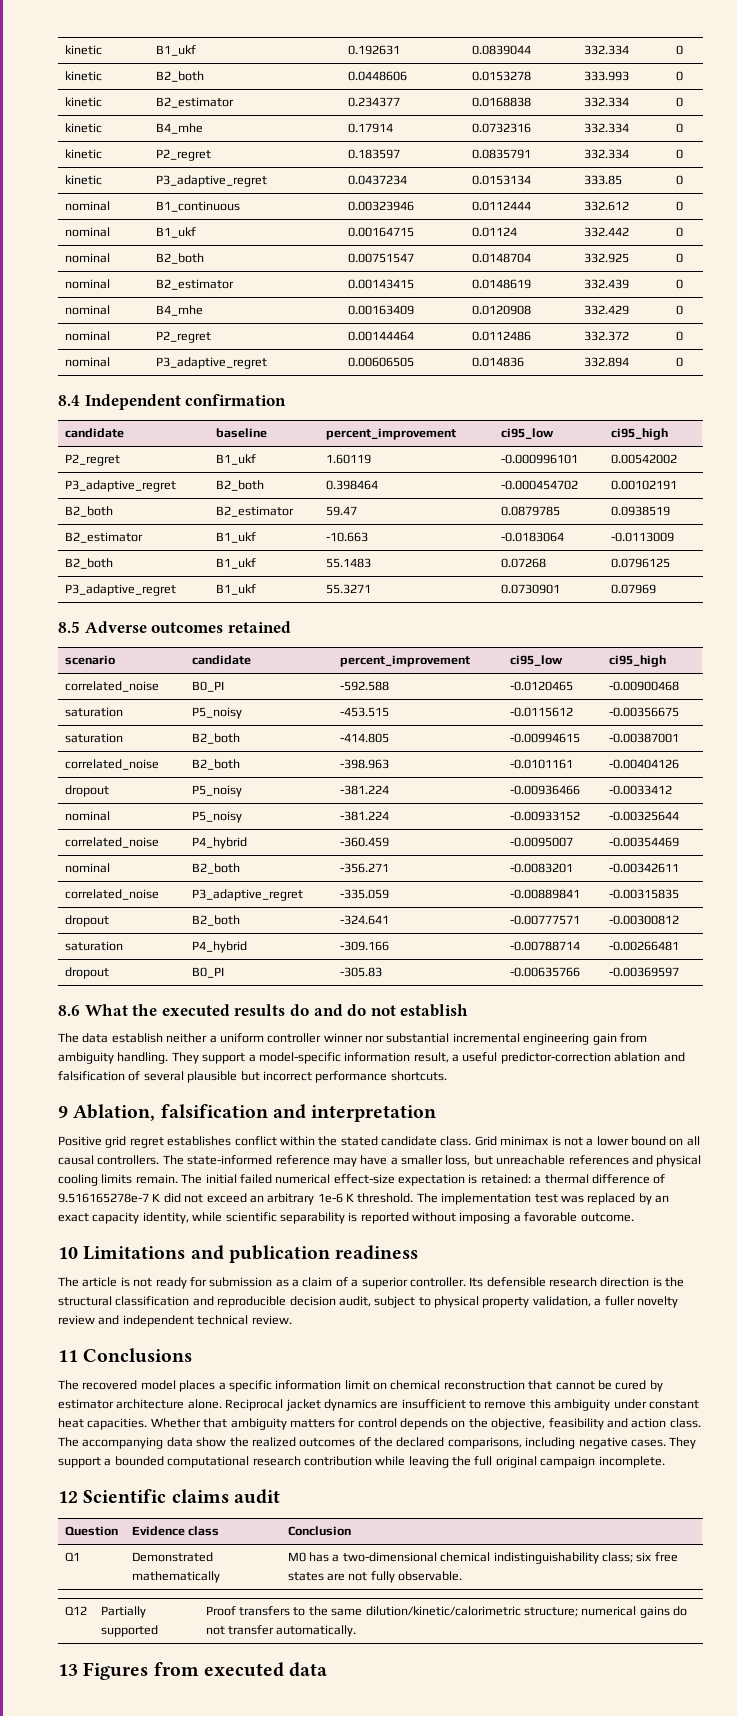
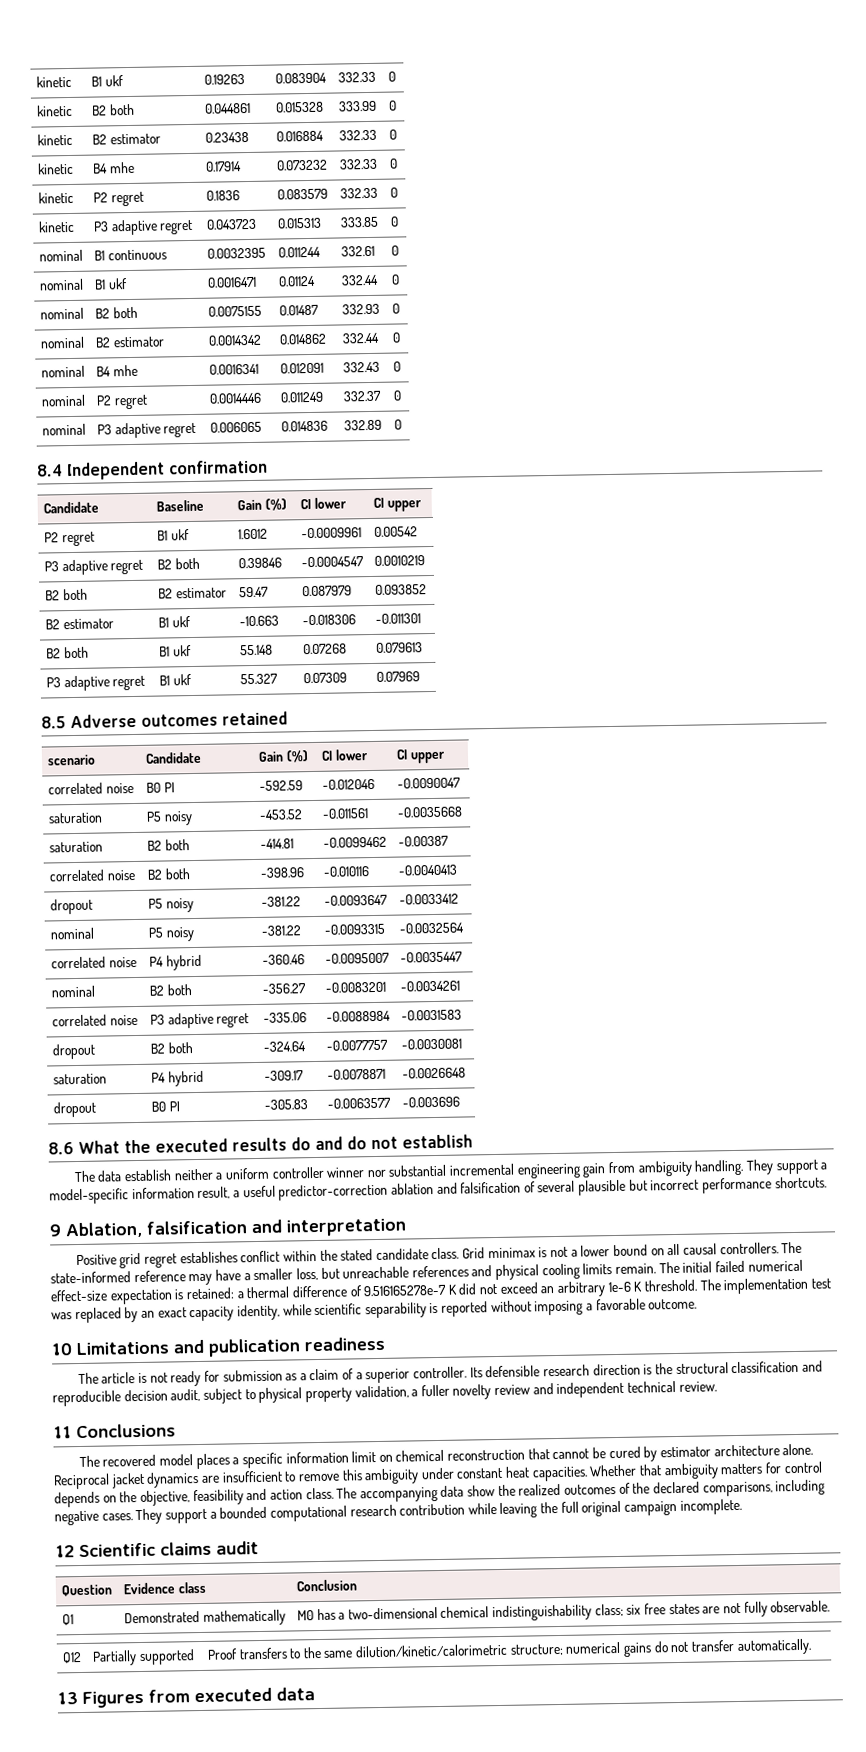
- kinetic | B1_ukf | 0.192631 | 0.0839044 | 332.334 | 0
- kinetic | B2_both | 0.0448606 | 0.0153278 | 333.993 | 0
- kinetic | B2_estimator | 0.234377 | 0.0168838 | 332.334 | 0
- kinetic | B4_mhe | 0.17914 | 0.0732316 | 332.334 | 0
- kinetic | P2_regret | 0.183597 | 0.0835791 | 332.334 | 0
- kinetic | P3_adaptive_regret | 0.0437234 | 0.0153134 | 333.85 | 0
- nominal | B1_continuous | 0.00323946 | 0.0112444 | 332.612 | 0
- nominal | B1_ukf | 0.00164715 | 0.01124 | 332.442 | 0
- nominal | B2_both | 0.00751547 | 0.0148704 | 332.925 | 0
- nominal | B2_estimator | 0.00143415 | 0.0148619 | 332.439 | 0
- nominal | B4_mhe | 0.00163409 | 0.0120908 | 332.429 | 0
- nominal | P2_regret | 0.00144464 | 0.0112486 | 332.372 | 0
- nominal | P3_adaptive_regret | 0.00606505 | 0.014836 | 332.894 | 0
+ kinetic | B1 ukf | 0.19263 | 0.083904 | 332.33 | 0
+ kinetic | B2 both | 0.044861 | 0.015328 | 333.99 | 0
+ kinetic | B2 estimator | 0.23438 | 0.016884 | 332.33 | 0
+ kinetic | B4 mhe | 0.17914 | 0.073232 | 332.33 | 0
+ kinetic | P2 regret | 0.1836 | 0.083579 | 332.33 | 0
+ kinetic | P3 adaptive regret | 0.043723 | 0.015313 | 333.85 | 0
+ nominal | B1 continuous | 0.0032395 | 0.011244 | 332.61 | 0
+ nominal | B1 ukf | 0.0016471 | 0.01124 | 332.44 | 0
+ nominal | B2 both | 0.0075155 | 0.01487 | 332.93 | 0
+ nominal | B2 estimator | 0.0014342 | 0.014862 | 332.44 | 0
+ nominal | B4 mhe | 0.0016341 | 0.012091 | 332.43 | 0
+ nominal | P2 regret | 0.0014446 | 0.011249 | 332.37 | 0
+ nominal | P3 adaptive regret | 0.006065 | 0.014836 | 332.89 | 0
- candidate | baseline | percent_improvement | ci95_low | ci95_high
- P2_regret | B1_ukf | 1.60119 | -0.000996101 | 0.00542002
- P3_adaptive_regret | B2_both | 0.398464 | -0.000454702 | 0.00102191
- B2_both | B2_estimator | 59.47 | 0.0879785 | 0.0938519
- B2_estimator | B1_ukf | -10.663 | -0.0183064 | -0.0113009
- B2_both | B1_ukf | 55.1483 | 0.07268 | 0.0796125
- P3_adaptive_regret | B1_ukf | 55.3271 | 0.0730901 | 0.07969
+ Candidate | Baseline | Gain (%) | CI lower | CI upper
+ P2 regret | B1 ukf | 1.6012 | -0.0009961 | 0.00542
+ P3 adaptive regret | B2 both | 0.39846 | -0.0004547 | 0.0010219
+ B2 both | B2 estimator | 59.47 | 0.087979 | 0.093852
+ B2 estimator | B1 ukf | -10.663 | -0.018306 | -0.011301
+ B2 both | B1 ukf | 55.148 | 0.07268 | 0.079613
+ P3 adaptive regret | B1 ukf | 55.327 | 0.07309 | 0.07969
- scenario | candidate | percent_improvement | ci95_low | ci95_high
- correlated_noise | B0_PI | -592.588 | -0.0120465 | -0.00900468
- saturation | P5_noisy | -453.515 | -0.0115612 | -0.00356675
- saturation | B2_both | -414.805 | -0.00994615 | -0.00387001
- correlated_noise | B2_both | -398.963 | -0.0101161 | -0.00404126
- dropout | P5_noisy | -381.224 | -0.00936466 | -0.0033412
- nominal | P5_noisy | -381.224 | -0.00933152 | -0.00325644
- correlated_noise | P4_hybrid | -360.459 | -0.0095007 | -0.00354469
- nominal | B2_both | -356.271 | -0.0083201 | -0.00342611
- correlated_noise | P3_adaptive_regret | -335.059 | -0.00889841 | -0.00315835
- dropout | B2_both | -324.641 | -0.00777571 | -0.00300812
- saturation | P4_hybrid | -309.166 | -0.00788714 | -0.00266481
- dropout | B0_PI | -305.83 | -0.00635766 | -0.00369597
+ scenario | Candidate | Gain (%) | CI lower | CI upper
+ correlated noise | B0 PI | -592.59 | -0.012046 | -0.0090047
+ saturation | P5 noisy | -453.52 | -0.011561 | -0.0035668
+ saturation | B2 both | -414.81 | -0.0099462 | -0.00387
+ correlated noise | B2 both | -398.96 | -0.010116 | -0.0040413
+ dropout | P5 noisy | -381.22 | -0.0093647 | -0.0033412
+ nominal | P5 noisy | -381.22 | -0.0093315 | -0.0032564
+ correlated noise | P4 hybrid | -360.46 | -0.0095007 | -0.0035447
+ nominal | B2 both | -356.27 | -0.0083201 | -0.0034261
+ correlated noise | P3 adaptive regret | -335.06 | -0.0088984 | -0.0031583
+ dropout | B2 both | -324.64 | -0.0077757 | -0.0030081
+ saturation | P4 hybrid | -309.17 | -0.0078871 | -0.0026648
+ dropout | B0 PI | -305.83 | -0.0063577 | -0.003696

